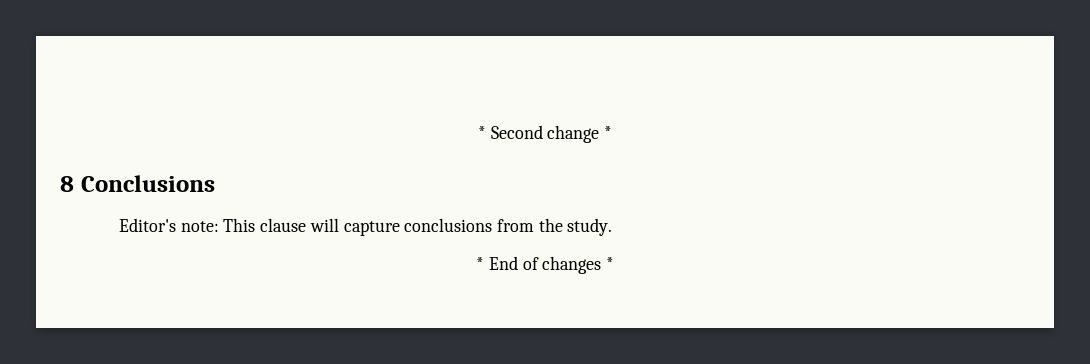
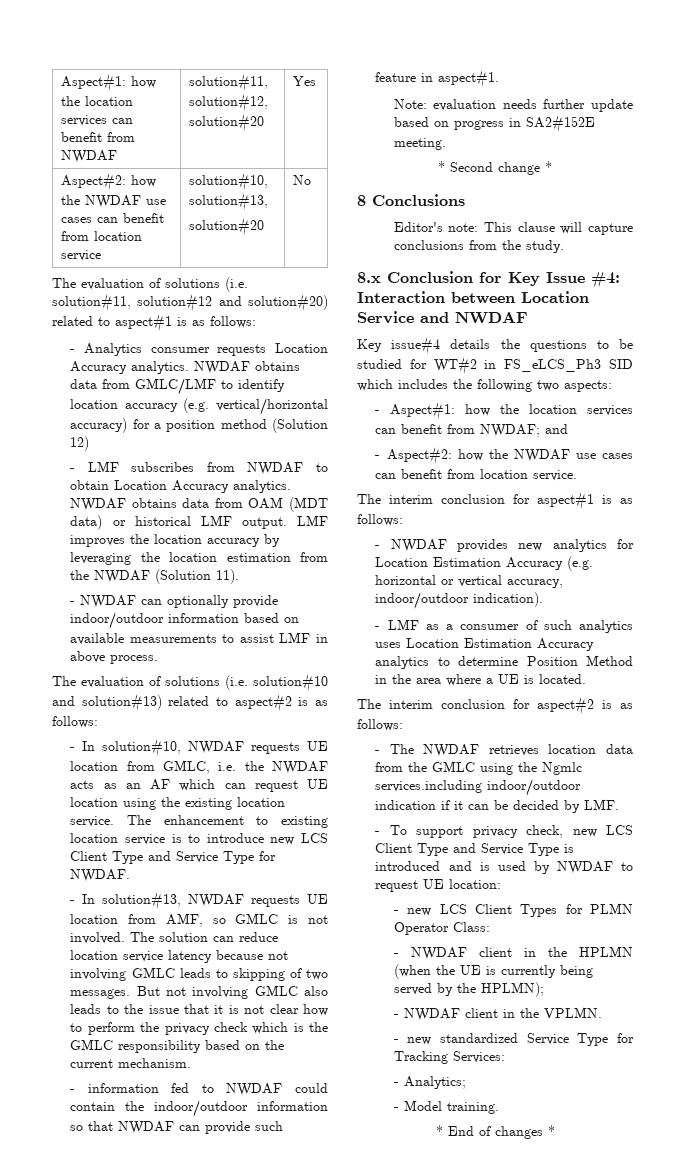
+ Aspect#1: how the location services can benefit from NWDAF | solution#11, solution#12, solution#20 | Yes
+ Aspect#2: how the NWDAF use cases can benefit from location service | solution#10, solution#13,
+ solution#20 | No
+ The evaluation of solutions (i.e. solution#11, solution#12 and solution#20) related to aspect#1 is as follows:
+ - Analytics consumer requests Location Accuracy analytics. NWDAF obtains data from GMLC/LMF to identify location accuracy (e.g. vertical/horizontal accuracy) for a position method (Solution 12)
+ - LMF subscribes from NWDAF to obtain Location Accuracy analytics. NWDAF obtains data from OAM (MDT data) or historical LMF output. LMF improves the location accuracy by leveraging the location estimation from the NWDAF (Solution 11).
+ - NWDAF can optionally provide indoor/outdoor information based on available measurements to assist LMF in above process.
+ The evaluation of solutions (i.e. solution#10 and solution#13) related to aspect#2 is as follows:
+ - In solution#10, NWDAF requests UE location from GMLC, i.e. the NWDAF acts as an AF which can request UE location using the existing location service. The enhancement to existing location service is to introduce new LCS Client Type and Service Type for NWDAF.
+ - In solution#13, NWDAF requests UE location from AMF, so GMLC is not involved. The solution can reduce location service latency because not involving GMLC leads to skipping of two messages. But not involving GMLC also leads to the issue that it is not clear how to perform the privacy check which is the GMLC responsibility based on the current mechanism.
+ - information fed to NWDAF could contain the indoor/outdoor information so that NWDAF can provide such feature in aspect#1.
+ Note: evaluation needs further update based on progress in SA2#152E meeting.
+ 8.x Conclusion for Key Issue #4: Interaction between Location Service and NWDAF
+ Key issue#4 details the questions to be studied for WT#2 in FS_eLCS_Ph3 SID which includes the following two aspects:
+ - Aspect#1: how the location services can benefit from NWDAF; and
+ - Aspect#2: how the NWDAF use cases can benefit from location service.
+ The interim conclusion for aspect#1 is as follows:
+ - NWDAF provides new analytics for Location Estimation Accuracy (e.g. horizontal or vertical accuracy, indoor/outdoor indication).
+ - LMF as a consumer of such analytics uses Location Estimation Accuracy analytics to determine Position Method in the area where a UE is located.
+ The interim conclusion for aspect#2 is as follows:
+ - The NWDAF retrieves location data from the GMLC using the Ngmlc services.including indoor/outdoor indication if it can be decided by LMF.
+ - To support privacy check, new LCS Client Type and Service Type is introduced and is used by NWDAF to request UE location:
+ - new LCS Client Types for PLMN Operator Class:
+ - NWDAF client in the HPLMN (when the UE is currently being served by the HPLMN);
+ - NWDAF client in the VPLMN.
+ - new standardized Service Type for Tracking Services:
+ - Analytics;
+ - Model training.

